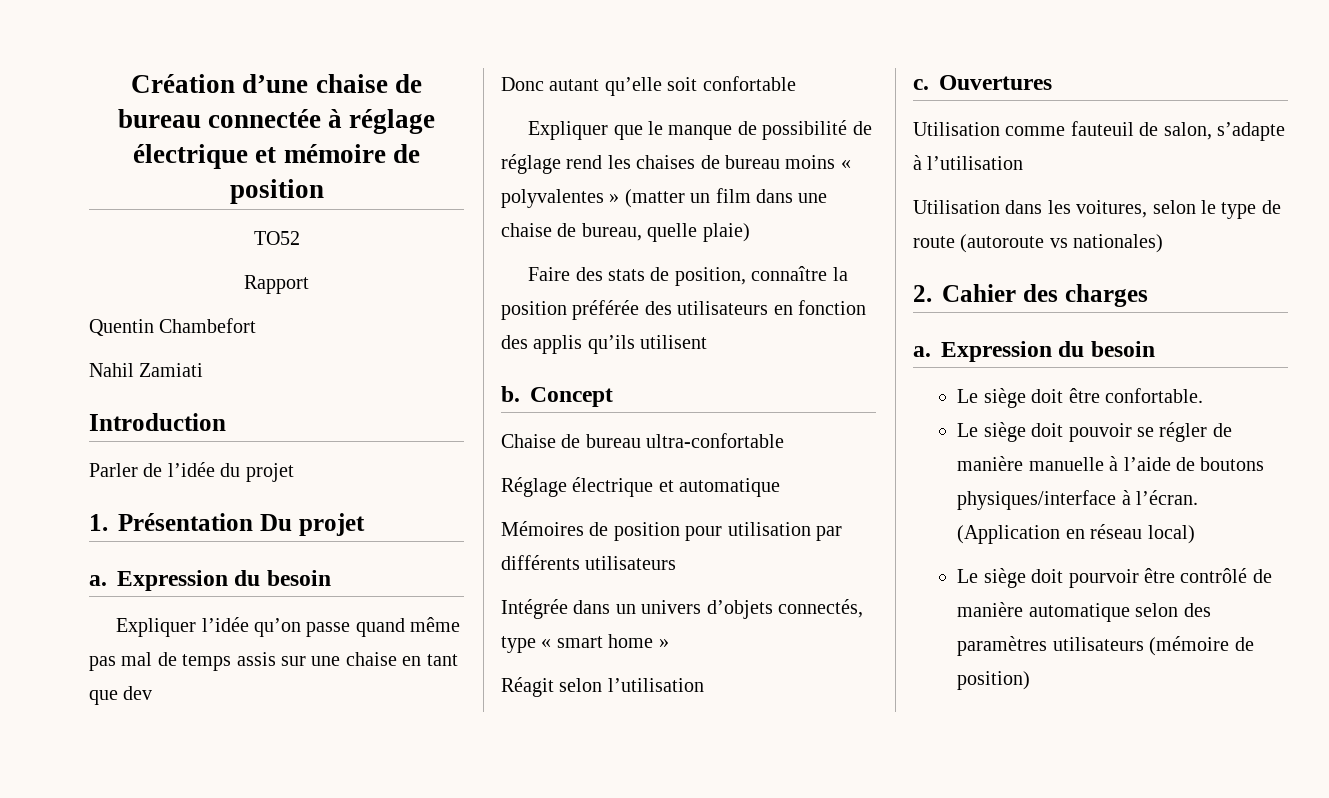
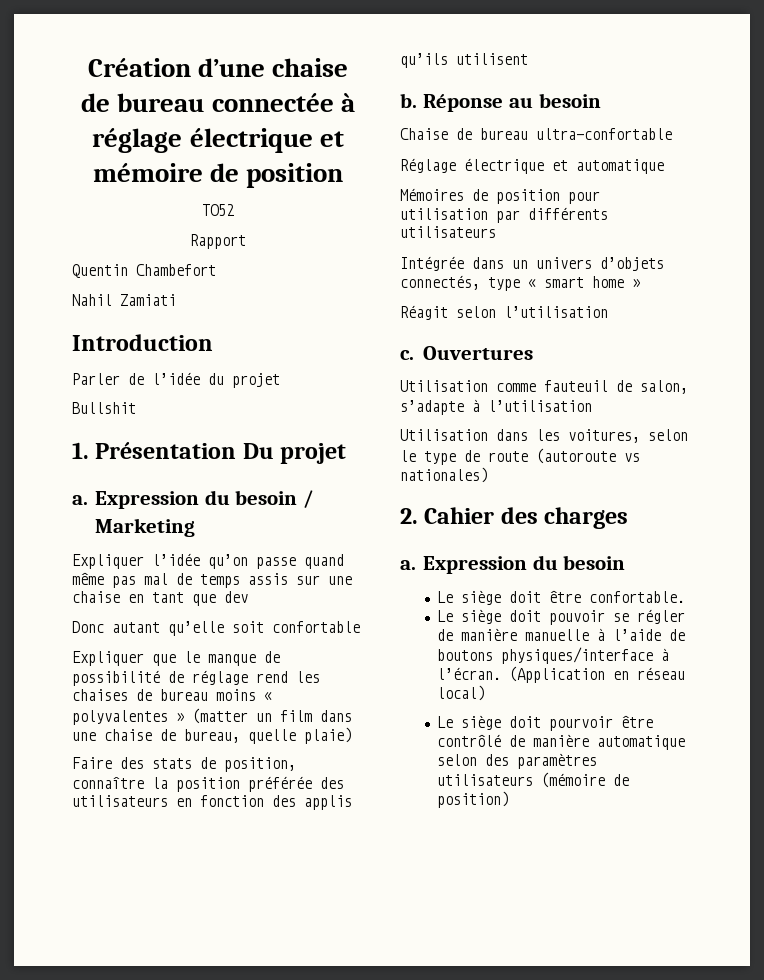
+ Bullshit
  1. Présentation Du projet
- a. Expression du besoin
+ a. Expression du besoin / Marketing
- Concept
+ Réponse au besoin

